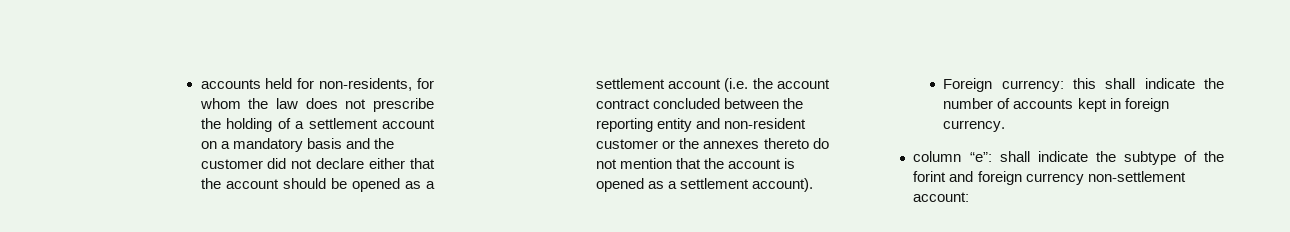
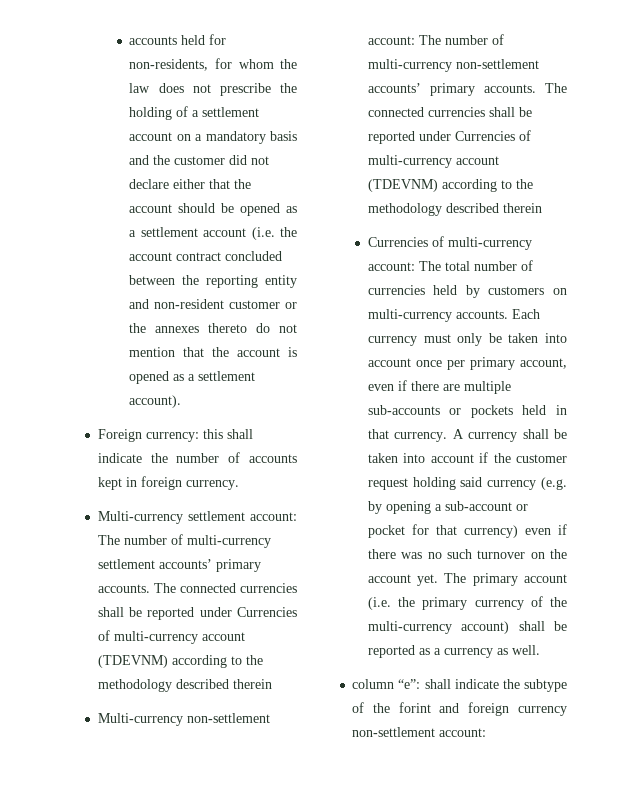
+ Multi-currency settlement account: The number of multi-currency settlement accounts’ primary accounts. The connected currencies shall be reported under Currencies of multi-currency account (TDEVNM) according to the methodology described therein
+ Multi-currency non-settlement account: The number of multi-currency non-settlement accounts’ primary accounts. The connected currencies shall be reported under Currencies of multi-currency account (TDEVNM) according to the methodology described therein
+ Currencies of multi-currency account: The total number of currencies held by customers on multi-currency accounts. Each currency must only be taken into account once per primary account, even if there are multiple sub-accounts or pockets held in that currency. A currency shall be taken into account if the customer request holding said currency (e.g. by opening a sub-account or pocket for that currency) even if there was no such turnover on the account yet. The primary account (i.e. the primary currency of the multi-currency account) shall be reported as a currency as well.

